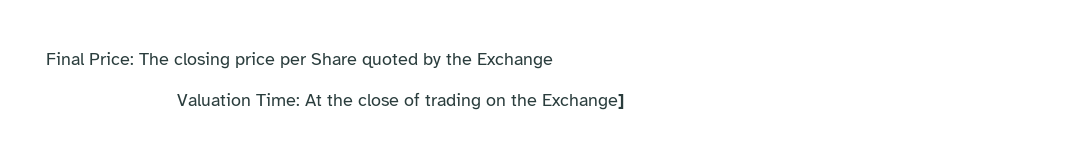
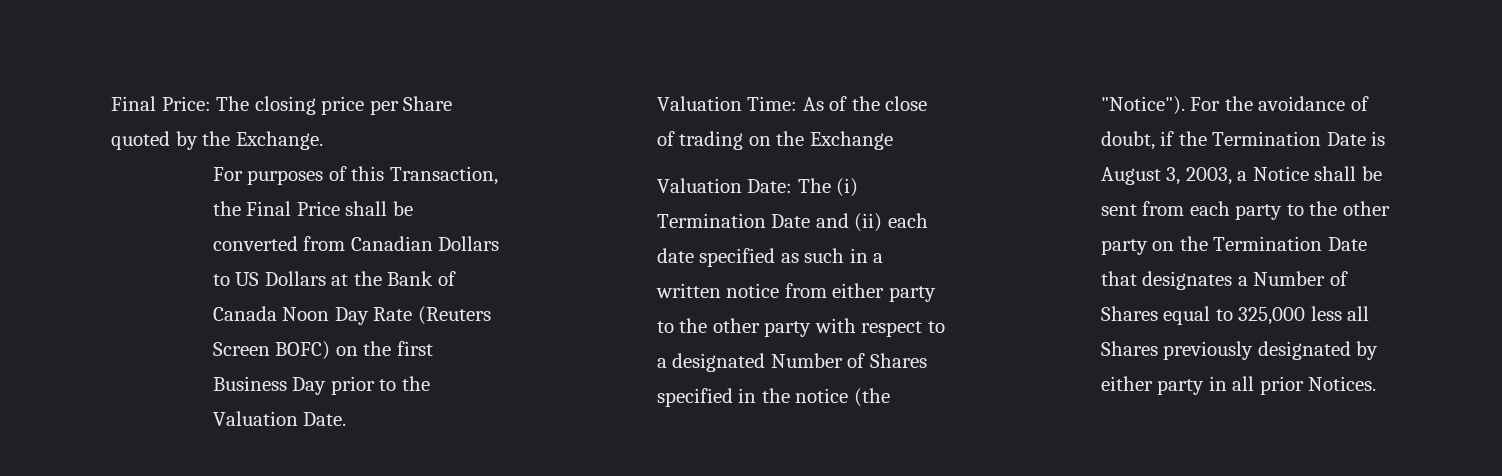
- Final Price: The closing price per Share quoted by the Exchange
+ Final Price: The closing price per Share quoted by the Exchange.
+ For purposes of this Transaction, the Final Price shall be converted from Canadian Dollars to US Dollars at the Bank of Canada Noon Day Rate (Reuters Screen BOFC) on the first Business Day prior to the Valuation Date.
- Valuation Time: At the close of trading on the Exchange]
+ Valuation Time: As of the close of trading on the Exchange
+ Valuation Date: The (i) Termination Date and (ii) each date specified as such in a written notice from either party to the other party with respect to a designated Number of Shares specified in the notice (the "Notice"). For the avoidance of doubt, if the Termination Date is August 3, 2003, a Notice shall be sent from each party to the other party on the Termination Date that designates a Number of Shares equal to 325,000 less all Shares previously designated by either party in all prior Notices.

